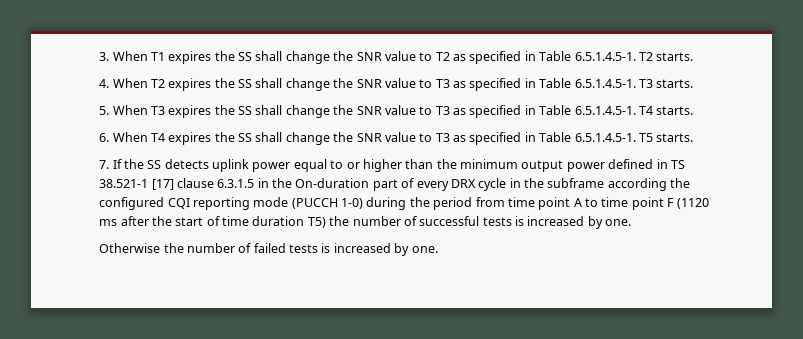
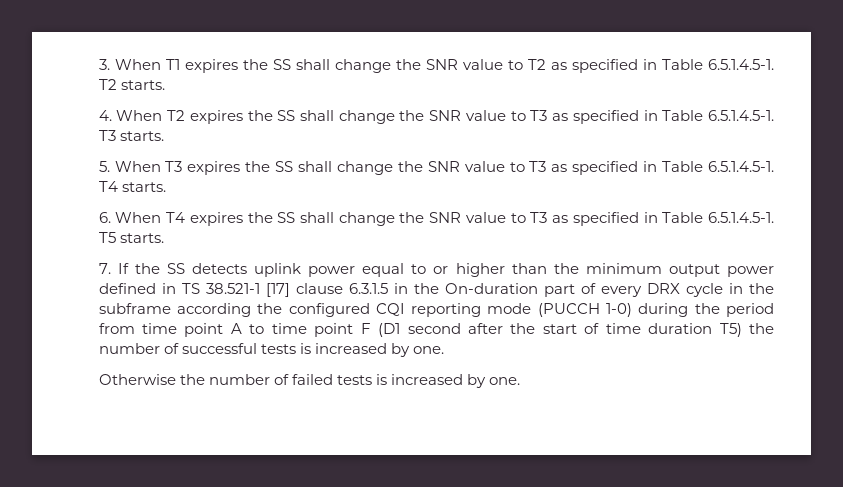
- 7. If the SS detects uplink power equal to or higher than the minimum output power defined in TS 38.521-1 [17] clause 6.3.1.5 in the On-duration part of every DRX cycle in the subframe according the configured CQI reporting mode (PUCCH 1-0) during the period from time point A to time point F (1120 ms after the start of time duration T5) the number of successful tests is increased by one.
+ 7. If the SS detects uplink power equal to or higher than the minimum output power defined in TS 38.521-1 [17] clause 6.3.1.5 in the On-duration part of every DRX cycle in the subframe according the configured CQI reporting mode (PUCCH 1-0) during the period from time point A to time point F (D1 second after the start of time duration T5) the number of successful tests is increased by one.

